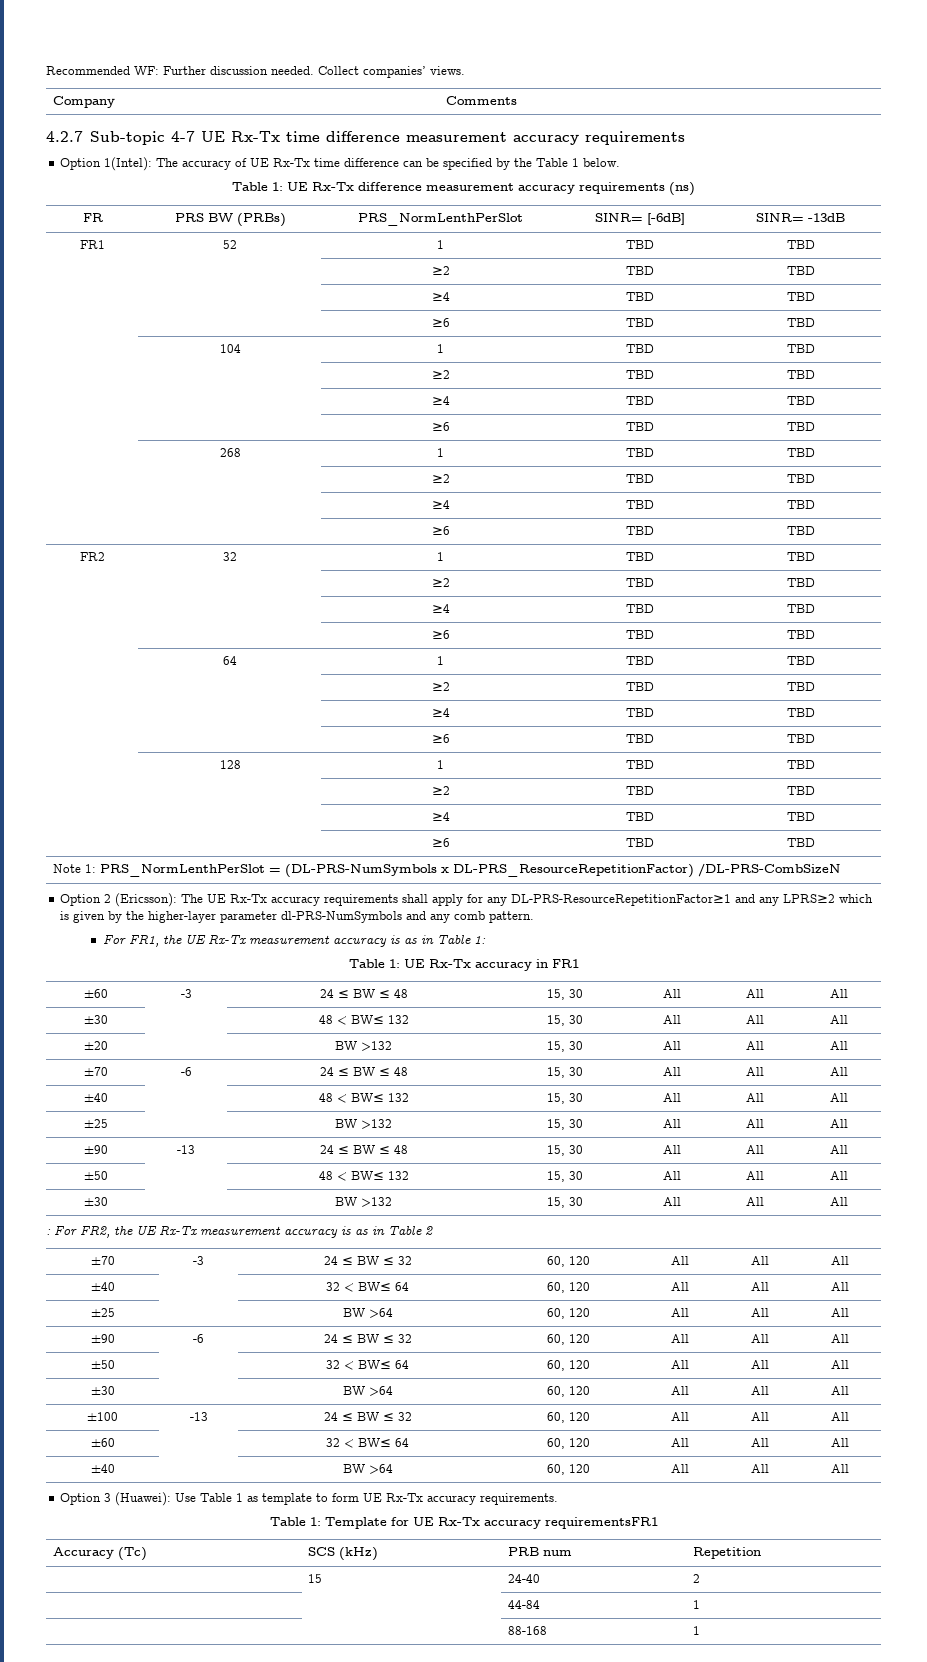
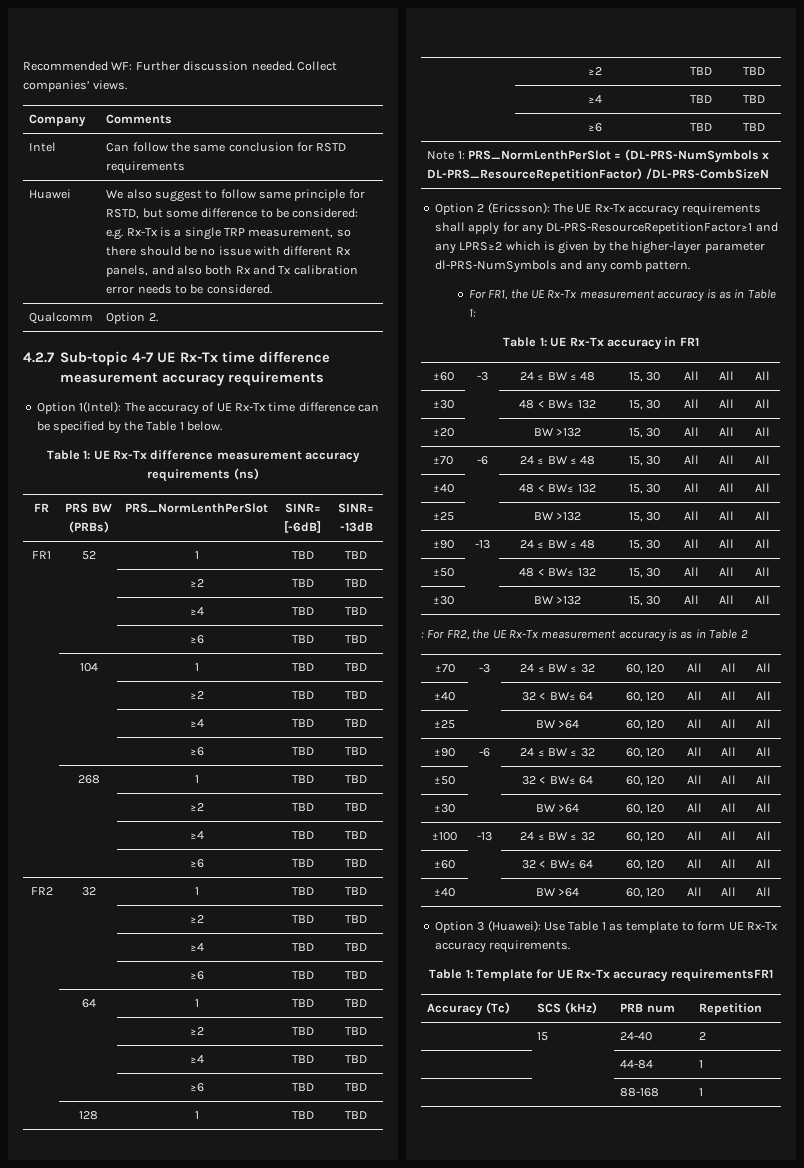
+ Intel | Can follow the same conclusion for RSTD requirements
+ Huawei | We also suggest to follow same principle for RSTD, but some difference to be considered: e.g. Rx-Tx is a single TRP measurement, so there should be no issue with different Rx panels, and also both Rx and Tx calibration error needs to be considered.
+ Qualcomm | Option 2.

